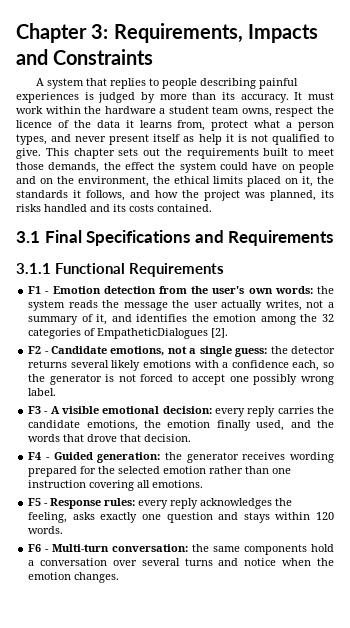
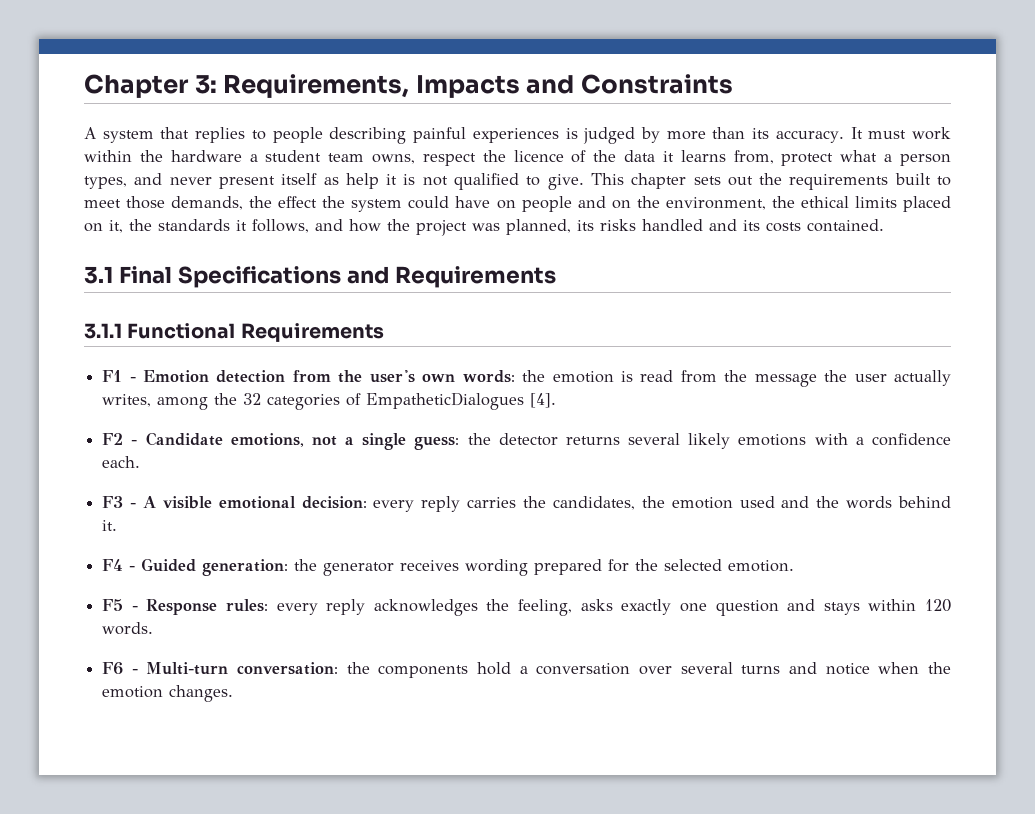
- F1 - Emotion detection from the user's own words: the system reads the message the user actually writes, not a summary of it, and identifies the emotion among the 32 categories of EmpatheticDialogues [2].
+ F1 - Emotion detection from the user's own words: the emotion is read from the message the user actually writes, among the 32 categories of EmpatheticDialogues [4].
- F2 - Candidate emotions, not a single guess: the detector returns several likely emotions with a confidence each, so the generator is not forced to accept one possibly wrong label.
+ F2 - Candidate emotions, not a single guess: the detector returns several likely emotions with a confidence each.
- F3 - A visible emotional decision: every reply carries the candidate emotions, the emotion finally used, and the words that drove that decision.
+ F3 - A visible emotional decision: every reply carries the candidates, the emotion used and the words behind it.
- F4 - Guided generation: the generator receives wording prepared for the selected emotion rather than one instruction covering all emotions.
+ F4 - Guided generation: the generator receives wording prepared for the selected emotion.
- F6 - Multi-turn conversation: the same components hold a conversation over several turns and notice when the emotion changes.
+ F6 - Multi-turn conversation: the components hold a conversation over several turns and notice when the emotion changes.

